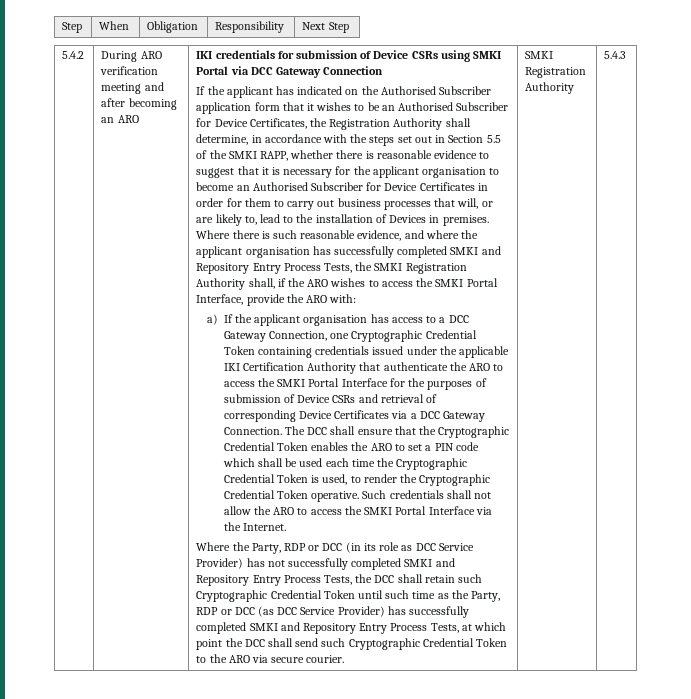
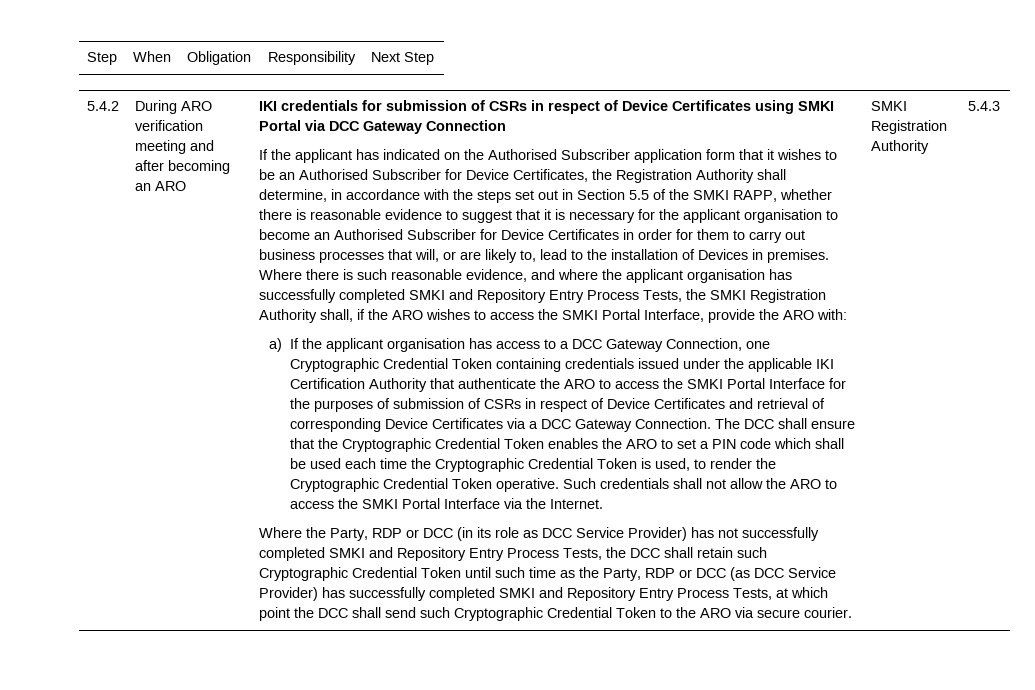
- IKI credentials for submission of Device CSRs using SMKI Portal via DCC Gateway Connection
+ IKI credentials for submission of CSRs in respect of Device Certificates using SMKI Portal via DCC Gateway Connection
- a) If the applicant organisation has access to a DCC Gateway Connection, one Cryptographic Credential Token containing credentials issued under the applicable IKI Certification Authority that authenticate the ARO to access the SMKI Portal Interface for the purposes of submission of Device CSRs and retrieval of corresponding Device Certificates via a DCC Gateway Connection.
+ a) If the applicant organisation has access to a DCC Gateway Connection, one Cryptographic Credential Token containing credentials issued under the applicable IKI Certification Authority that authenticate the ARO to access the SMKI Portal Interface for the purposes of submission of CSRs in respect of Device Certificates and retrieval of corresponding Device Certificates via a DCC Gateway Connection.

